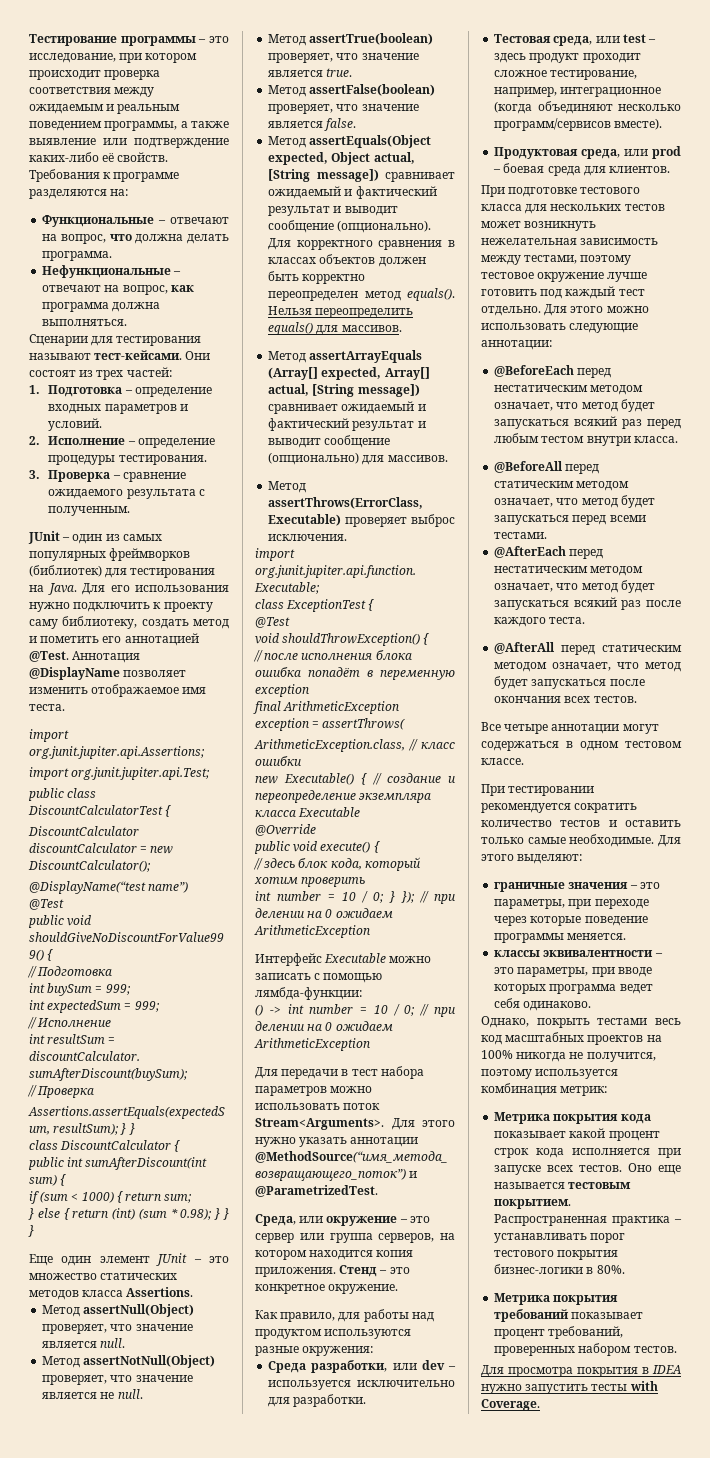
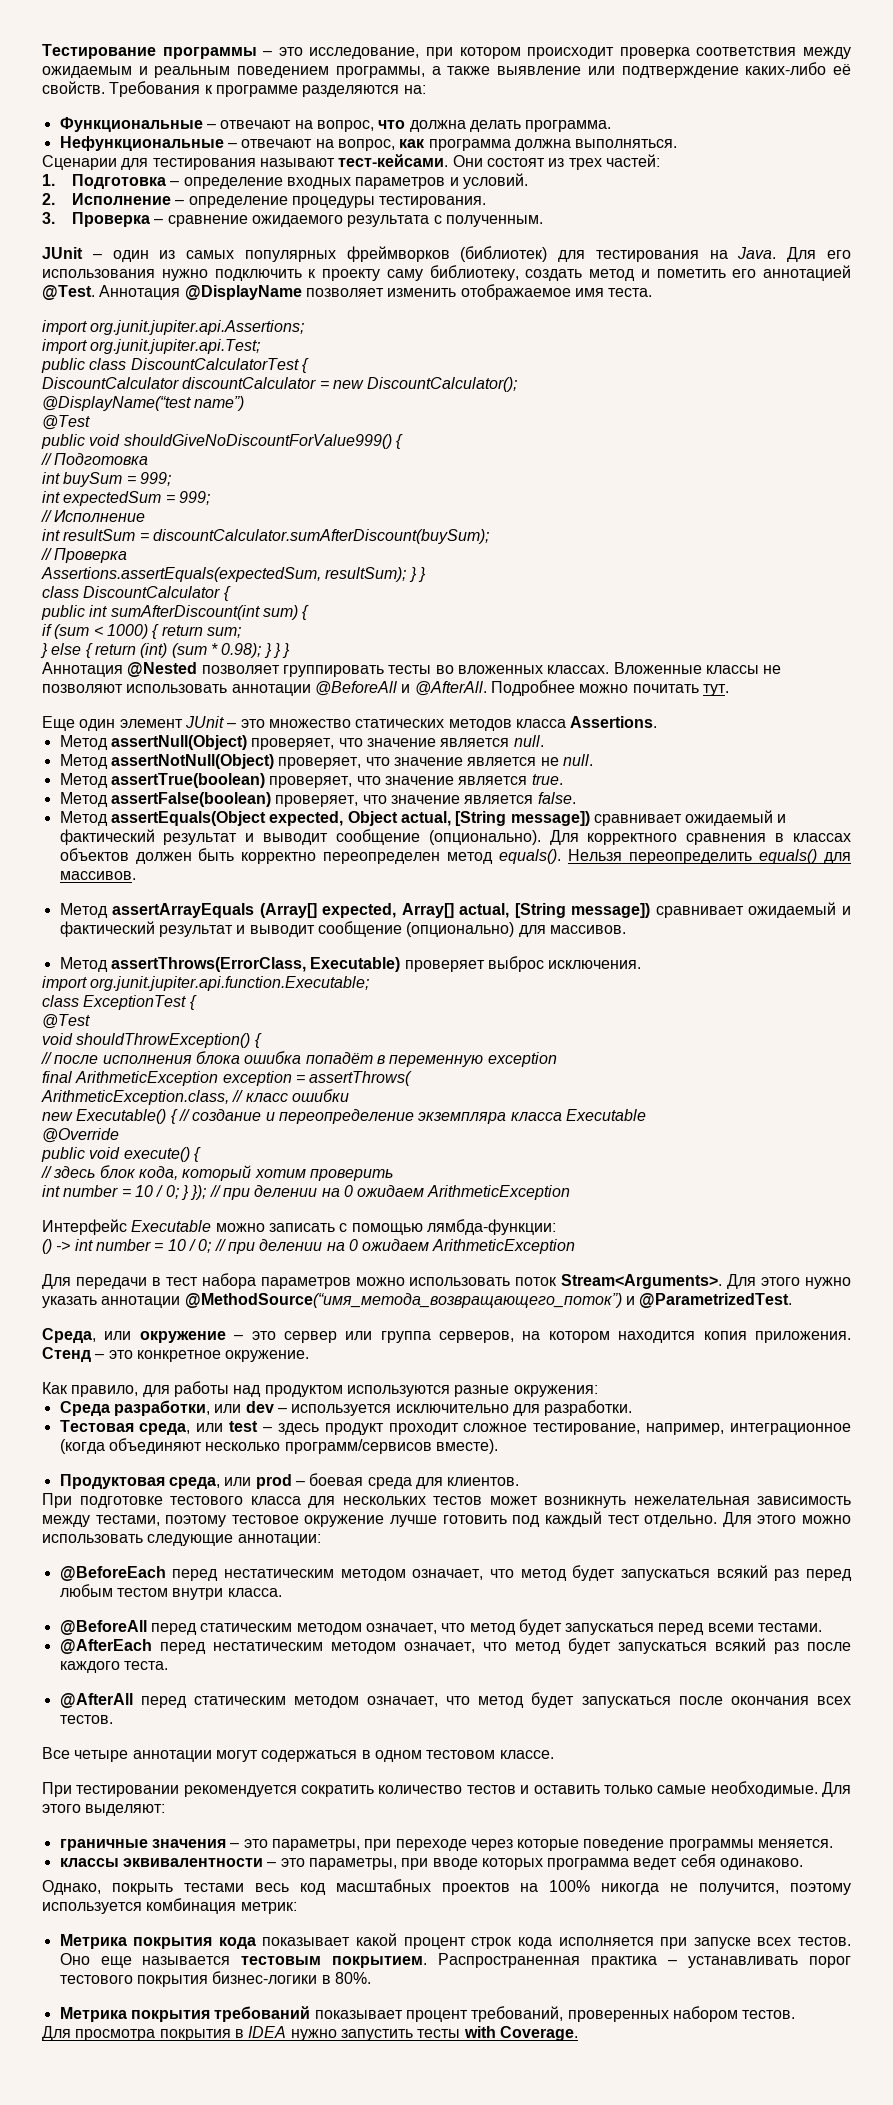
+ Аннотация @Nested позволяет группировать тесты во вложенных классах. Вложенные классы не позволяют использовать аннотации @BeforeAll и @AfterAll. Подробнее можно почитать тут.

